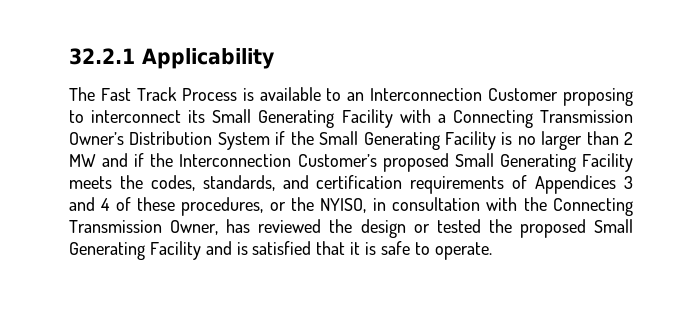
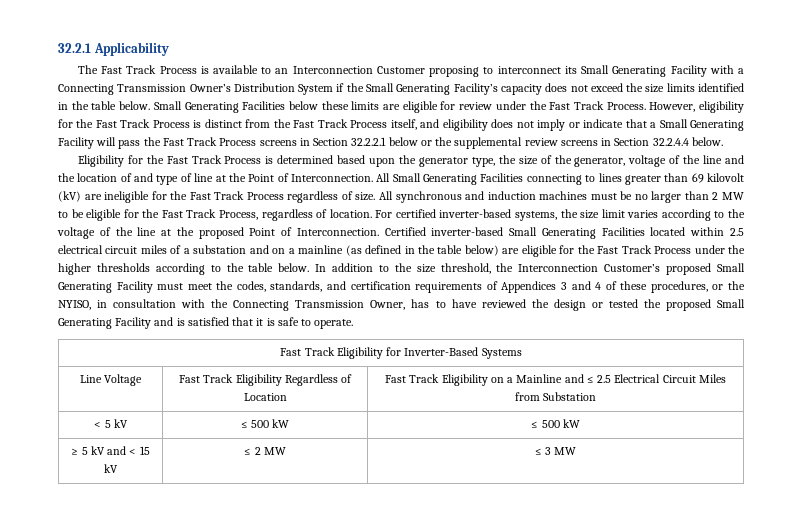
- The Fast Track Process is available to an Interconnection Customer proposing to interconnect its Small Generating Facility with a Connecting Transmission Owner’s Distribution System if the Small Generating Facility is no larger than 2 MW and if the Interconnection Customer’s proposed Small Generating Facility meets the codes, standards, and certification requirements of Appendices 3 and 4 of these procedures, or the NYISO, in consultation with the Connecting Transmission Owner, has reviewed the design or tested the proposed Small Generating Facility and is satisfied that it is safe to operate.
+ The Fast Track Process is available to an Interconnection Customer proposing to interconnect its Small Generating Facility with a Connecting Transmission Owner’s Distribution System if the Small Generating Facility’s capacity does not exceed the size limits identified in the table below. Small Generating Facilities below these limits are eligible for review under the Fast Track Process. However, eligibility for the Fast Track Process is distinct from the Fast Track Process itself, and eligibility does not imply or indicate that a Small Generating Facility will pass the Fast Track Process screens in Section 32.2.2.1 below or the supplemental review screens in Section 32.2.4.4 below.
+ Eligibility for the Fast Track Process is determined based upon the generator type, the size of the generator, voltage of the line and the location of and type of line at the Point of Interconnection. All Small Generating Facilities connecting to lines greater than 69 kilovolt (kV) are ineligible for the Fast Track Process regardless of size. All synchronous and induction machines must be no larger than 2 MW to be eligible for the Fast Track Process, regardless of location. For certified inverter-based systems, the size limit varies according to the voltage of the line at the proposed Point of Interconnection. Certified inverter-based Small Generating Facilities located within 2.5 electrical circuit miles of a substation and on a mainline (as defined in the table below) are eligible for the Fast Track Process under the higher thresholds according to the table below. In addition to the size threshold, the Interconnection Customer’s proposed Small Generating Facility must meet the codes, standards, and certification requirements of Appendices 3 and 4 of these procedures, or the NYISO, in consultation with the Connecting Transmission Owner, has to have reviewed the design or tested the proposed Small Generating Facility and is satisfied that it is safe to operate.
+ Fast Track Eligibility for Inverter-Based Systems
+ Line Voltage | Fast Track Eligibility Regardless of Location | Fast Track Eligibility on a Mainline and ≤ 2.5 Electrical Circuit Miles from Substation
+ < 5 kV | ≤ 500 kW | ≤ 500 kW
+ ≥ 5 kV and < 15 kV | ≤ 2 MW | ≤ 3 MW

